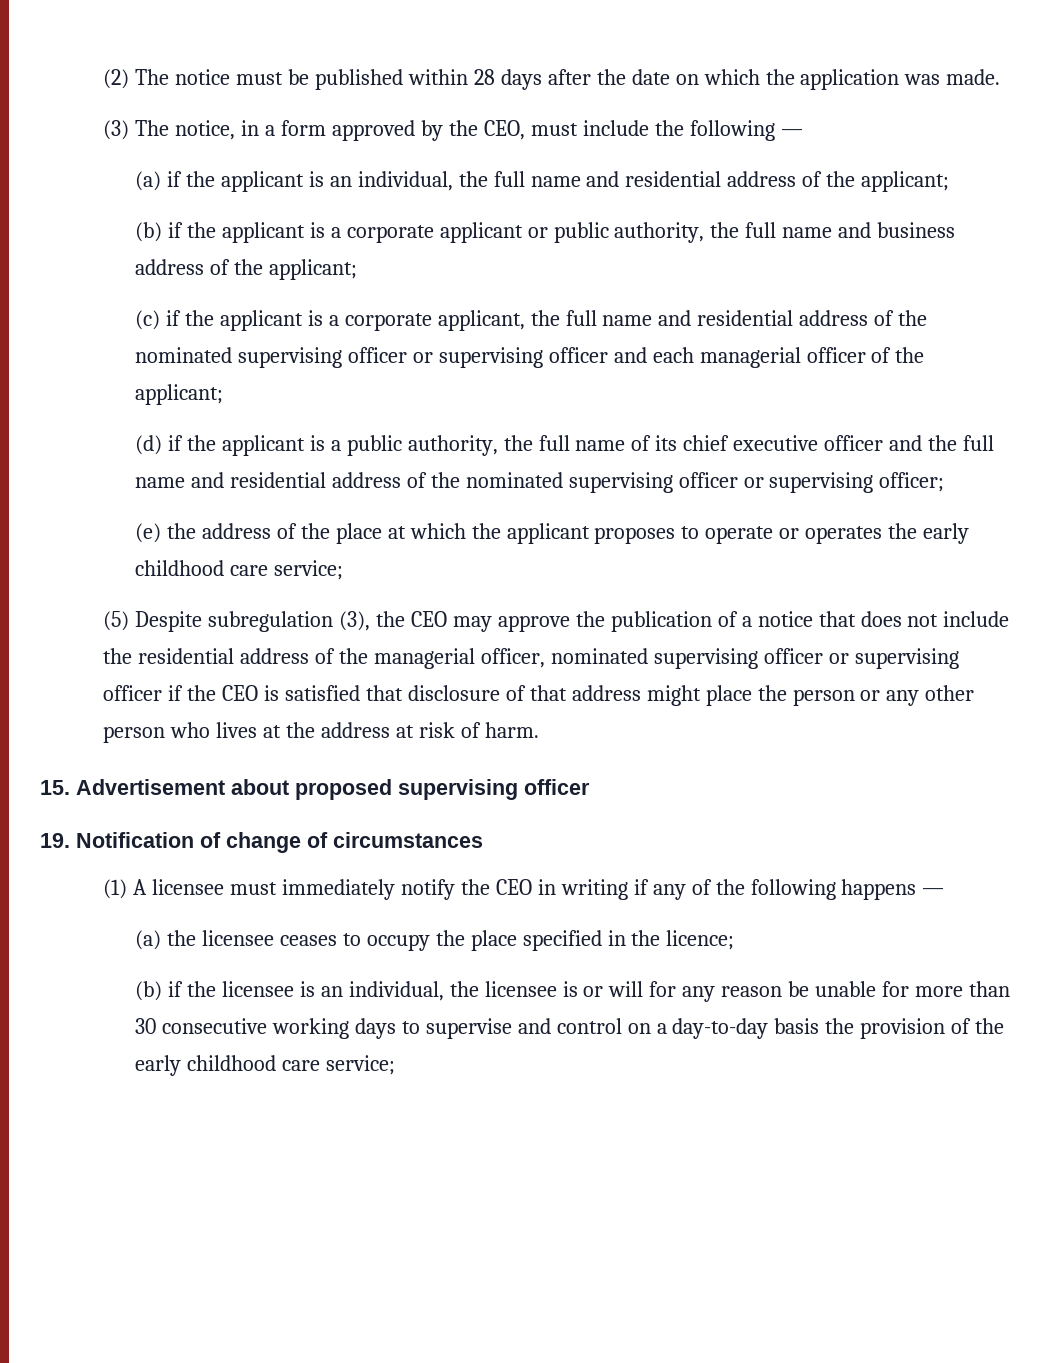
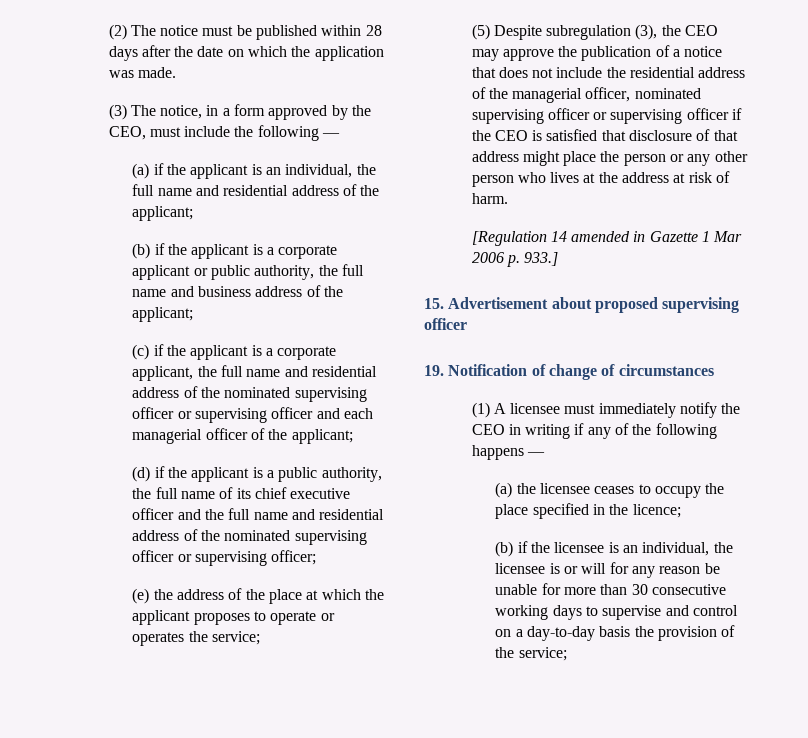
- (e) the address of the place at which the applicant proposes to operate or operates the early childhood care service;
+ (e) the address of the place at which the applicant proposes to operate or operates the service;
+ [Regulation 14 amended in Gazette 1 Mar 2006 p. 933.]
- (b) if the licensee is an individual, the licensee is or will for any reason be unable for more than 30 consecutive working days to supervise and control on a day-to-day basis the provision of the early childhood care service;
+ (b) if the licensee is an individual, the licensee is or will for any reason be unable for more than 30 consecutive working days to supervise and control on a day-to-day basis the provision of the service;

